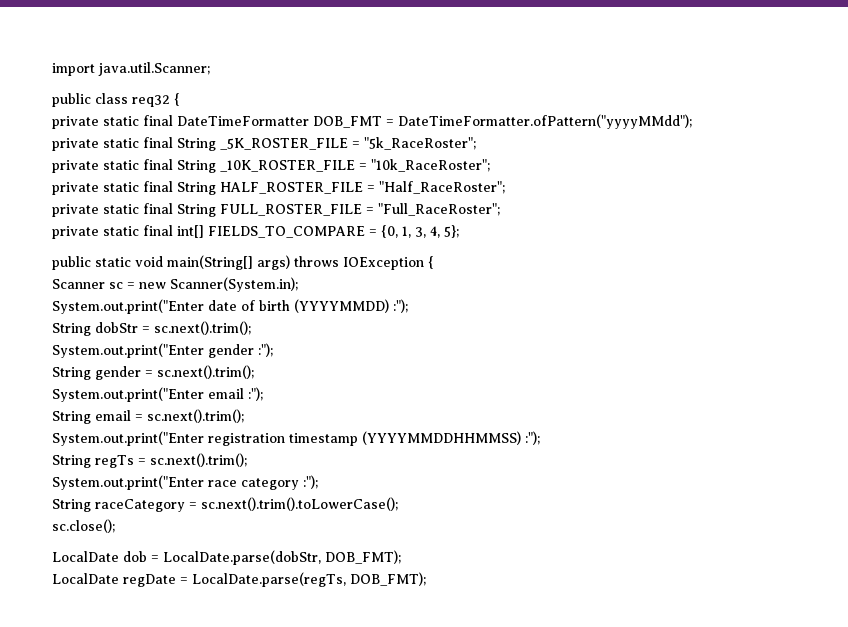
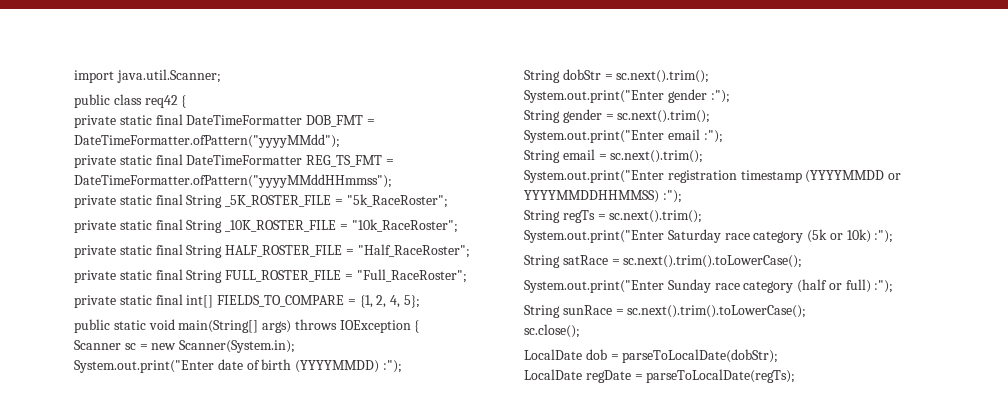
- public class req32 {
+ public class req42 {
+ private static final DateTimeFormatter REG_TS_FMT = DateTimeFormatter.ofPattern("yyyyMMddHHmmss");
- private static final int[] FIELDS_TO_COMPARE = {0, 1, 3, 4, 5};
+ private static final int[] FIELDS_TO_COMPARE = {1, 2, 4, 5};
- System.out.print("Enter registration timestamp (YYYYMMDDHHMMSS) :");
+ System.out.print("Enter registration timestamp (YYYYMMDD or YYYYMMDDHHMMSS) :");
- System.out.print("Enter race category :");
- String raceCategory = sc.next().trim().toLowerCase();
+ System.out.print("Enter Saturday race category (5k or 10k) :");
+ String satRace = sc.next().trim().toLowerCase();
+ System.out.print("Enter Sunday race category (half or full) :");
+ String sunRace = sc.next().trim().toLowerCase();
- LocalDate dob = LocalDate.parse(dobStr, DOB_FMT);
+ LocalDate dob = parseToLocalDate(dobStr);
- LocalDate regDate = LocalDate.parse(regTs, DOB_FMT);
+ LocalDate regDate = parseToLocalDate(regTs);

